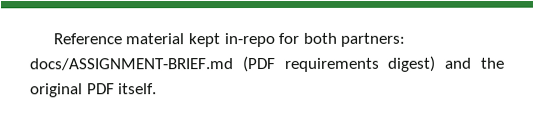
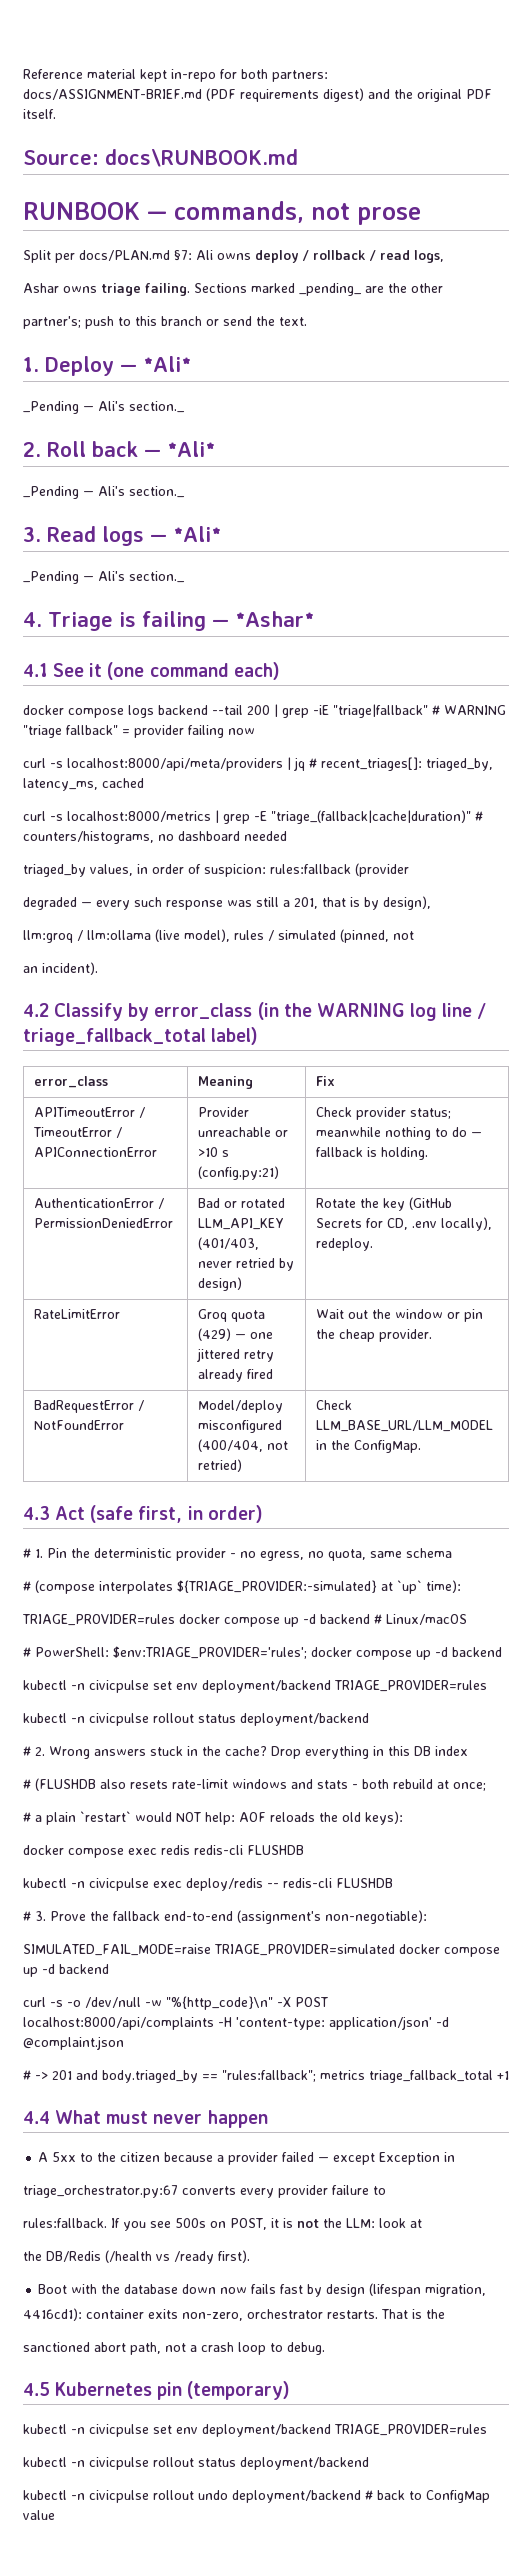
+ Source: docs\RUNBOOK.md
+ RUNBOOK — commands, not prose
+ Split per docs/PLAN.md §7: Ali owns deploy / rollback / read logs,
+ Ashar owns triage failing. Sections marked _pending_ are the other
+ partner's; push to this branch or send the text.
+ 1. Deploy — *Ali*
+ _Pending — Ali's section._
+ 2. Roll back — *Ali*
+ _Pending — Ali's section._
+ 3. Read logs — *Ali*
+ _Pending — Ali's section._
+ 4. Triage is failing — *Ashar*
+ 4.1 See it (one command each)
+ docker compose logs backend --tail 200 | grep -iE "triage|fallback" # WARNING "triage fallback" = provider failing now
+ curl -s localhost:8000/api/meta/providers | jq # recent_triages[]: triaged_by, latency_ms, cached
+ curl -s localhost:8000/metrics | grep -E "triage_(fallback|cache|duration)" # counters/histograms, no dashboard needed
+ triaged_by values, in order of suspicion: rules:fallback (provider
+ degraded — every such response was still a 201, that is by design),
+ llm:groq / llm:ollama (live model), rules / simulated (pinned, not
+ an incident).
+ 4.2 Classify by error_class (in the WARNING log line / triage_fallback_total label)
+ error_class | Meaning | Fix
+ APITimeoutError / TimeoutError / APIConnectionError | Provider unreachable or >10 s (config.py:21) | Check provider status; meanwhile nothing to do — fallback is holding.
+ AuthenticationError / PermissionDeniedError | Bad or rotated LLM_API_KEY (401/403, never retried by design) | Rotate the key (GitHub Secrets for CD, .env locally), redeploy.
+ RateLimitError | Groq quota (429) — one jittered retry already fired | Wait out the window or pin the cheap provider.
+ BadRequestError / NotFoundError | Model/deploy misconfigured (400/404, not retried) | Check LLM_BASE_URL/LLM_MODEL in the ConfigMap.
+ 4.3 Act (safe first, in order)
+ # 1. Pin the deterministic provider - no egress, no quota, same schema
+ # (compose interpolates ${TRIAGE_PROVIDER:-simulated} at `up` time):
+ TRIAGE_PROVIDER=rules docker compose up -d backend # Linux/macOS
+ # PowerShell: $env:TRIAGE_PROVIDER='rules'; docker compose up -d backend
+ kubectl -n civicpulse set env deployment/backend TRIAGE_PROVIDER=rules
+ kubectl -n civicpulse rollout status deployment/backend
+ # 2. Wrong answers stuck in the cache? Drop everything in this DB index
+ # (FLUSHDB also resets rate-limit windows and stats - both rebuild at once;
+ # a plain `restart` would NOT help: AOF reloads the old keys):
+ docker compose exec redis redis-cli FLUSHDB
+ kubectl -n civicpulse exec deploy/redis -- redis-cli FLUSHDB
+ # 3. Prove the fallback end-to-end (assignment's non-negotiable):
+ SIMULATED_FAIL_MODE=raise TRIAGE_PROVIDER=simulated docker compose up -d backend
+ curl -s -o /dev/null -w "%{http_code}\n" -X POST localhost:8000/api/complaints -H 'content-type: application/json' -d @complaint.json
+ # -> 201 and body.triaged_by == "rules:fallback"; metrics triage_fallback_total +1
+ 4.4 What must never happen
+ A 5xx to the citizen because a provider failed — except Exception in
+ triage_orchestrator.py:67 converts every provider failure to
+ rules:fallback. If you see 500s on POST, it is not the LLM: look at
+ the DB/Redis (/health vs /ready first).
+ Boot with the database down now fails fast by design (lifespan migration,
+ 4416cd1): container exits non-zero, orchestrator restarts. That is the
+ sanctioned abort path, not a crash loop to debug.
+ 4.5 Kubernetes pin (temporary)
+ kubectl -n civicpulse set env deployment/backend TRIAGE_PROVIDER=rules
+ kubectl -n civicpulse rollout status deployment/backend
+ kubectl -n civicpulse rollout undo deployment/backend # back to ConfigMap value

